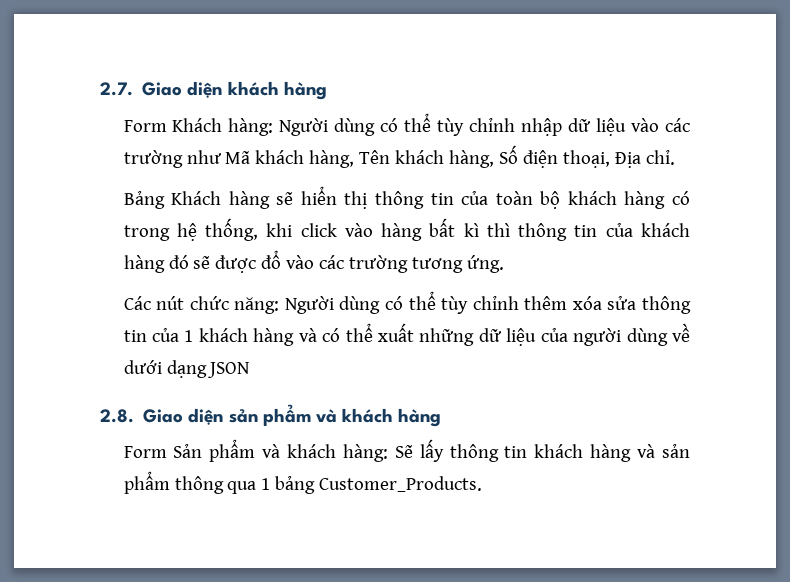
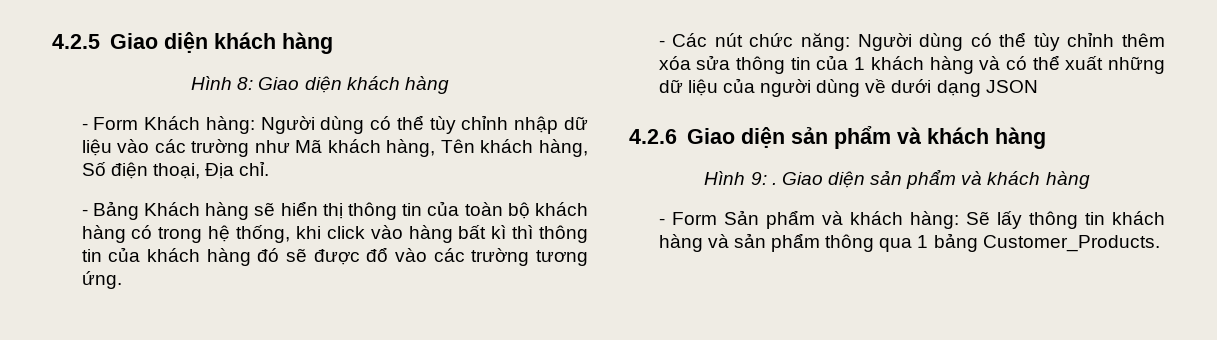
- 2.7. Giao diện khách hàng
- Form Khách hàng: Người dùng có thể tùy chỉnh nhập dữ liệu vào các trường như Mã khách hàng, Tên khách hàng, Số điện thoại, Địa chỉ.
+ 4.2.5 Giao diện khách hàng
+ Hình 8: Giao diện khách hàng
+ - Form Khách hàng: Người dùng có thể tùy chỉnh nhập dữ liệu vào các trường như Mã khách hàng, Tên khách hàng, Số điện thoại, Địa chỉ.
- Bảng Khách hàng sẽ hiển thị thông tin của toàn bộ khách hàng có trong hệ thống, khi click vào hàng bất kì thì thông tin của khách hàng đó sẽ được đổ vào các trường tương ứng.
+ - Bảng Khách hàng sẽ hiển thị thông tin của toàn bộ khách hàng có trong hệ thống, khi click vào hàng bất kì thì thông tin của khách hàng đó sẽ được đổ vào các trường tương ứng.
- Các nút chức năng: Người dùng có thể tùy chỉnh thêm xóa sửa thông tin của 1 khách hàng và có thể xuất những dữ liệu của người dùng về dưới dạng JSON
+ - Các nút chức năng: Người dùng có thể tùy chỉnh thêm xóa sửa thông tin của 1 khách hàng và có thể xuất những dữ liệu của người dùng về dưới dạng JSON
- 2.8. Giao diện sản phẩm và khách hàng
- Form Sản phẩm và khách hàng: Sẽ lấy thông tin khách hàng và sản phẩm thông qua 1 bảng Customer_Products.
+ 4.2.6 Giao diện sản phẩm và khách hàng
+ Hình 9: . Giao diện sản phẩm và khách hàng
+ - Form Sản phẩm và khách hàng: Sẽ lấy thông tin khách hàng và sản phẩm thông qua 1 bảng Customer_Products.

